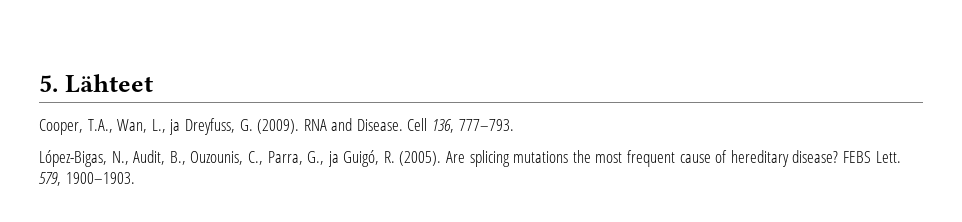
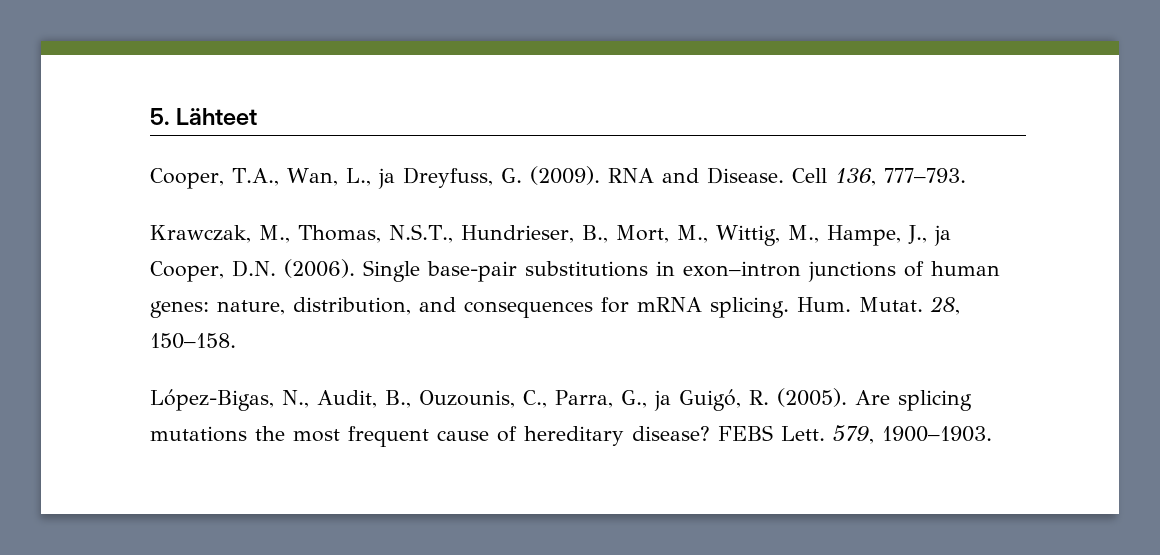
+ Krawczak, M., Thomas, N.S.T., Hundrieser, B., Mort, M., Wittig, M., Hampe, J., ja Cooper, D.N. (2006). Single base-pair substitutions in exon–intron junctions of human genes: nature, distribution, and consequences for mRNA splicing. Hum. Mutat. 28, 150–158.

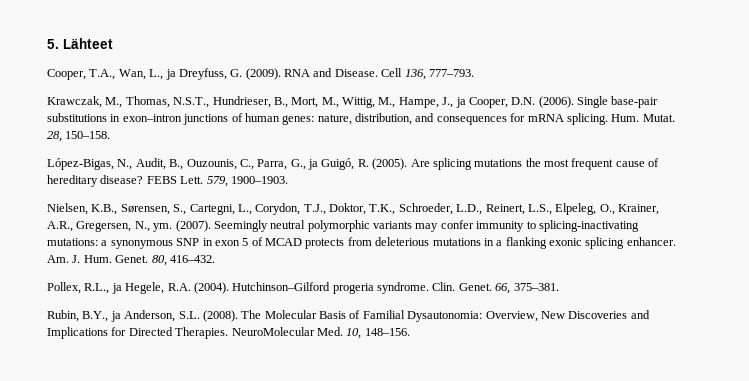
+ Nielsen, K.B., Sørensen, S., Cartegni, L., Corydon, T.J., Doktor, T.K., Schroeder, L.D., Reinert, L.S., Elpeleg, O., Krainer, A.R., Gregersen, N., ym. (2007). Seemingly neutral polymorphic variants may confer immunity to splicing-inactivating mutations: a synonymous SNP in exon 5 of MCAD protects from deleterious mutations in a flanking exonic splicing enhancer. Am. J. Hum. Genet. 80, 416–432.
+ Pollex, R.L., ja Hegele, R.A. (2004). Hutchinson–Gilford progeria syndrome. Clin. Genet. 66, 375–381.
+ Rubin, B.Y., ja Anderson, S.L. (2008). The Molecular Basis of Familial Dysautonomia: Overview, New Discoveries and Implications for Directed Therapies. NeuroMolecular Med. 10, 148–156.

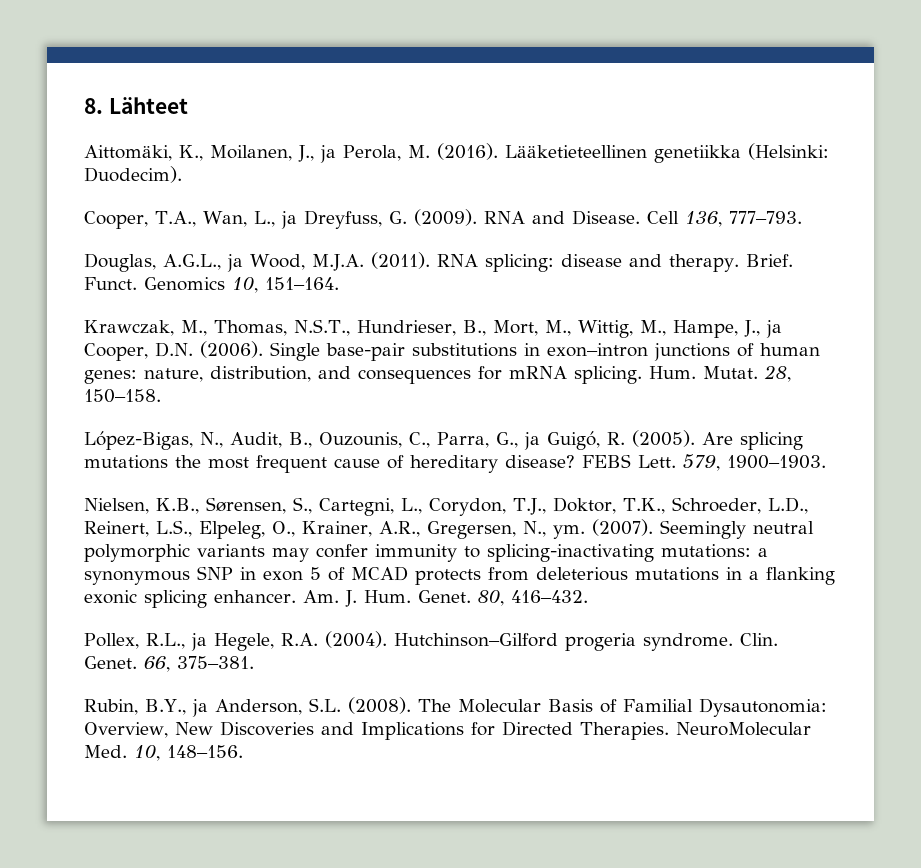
- 5. Lähteet
+ 8. Lähteet
+ Aittomäki, K., Moilanen, J., ja Perola, M. (2016). Lääketieteellinen genetiikka (Helsinki: Duodecim).
+ Douglas, A.G.L., ja Wood, M.J.A. (2011). RNA splicing: disease and therapy. Brief. Funct. Genomics 10, 151–164.

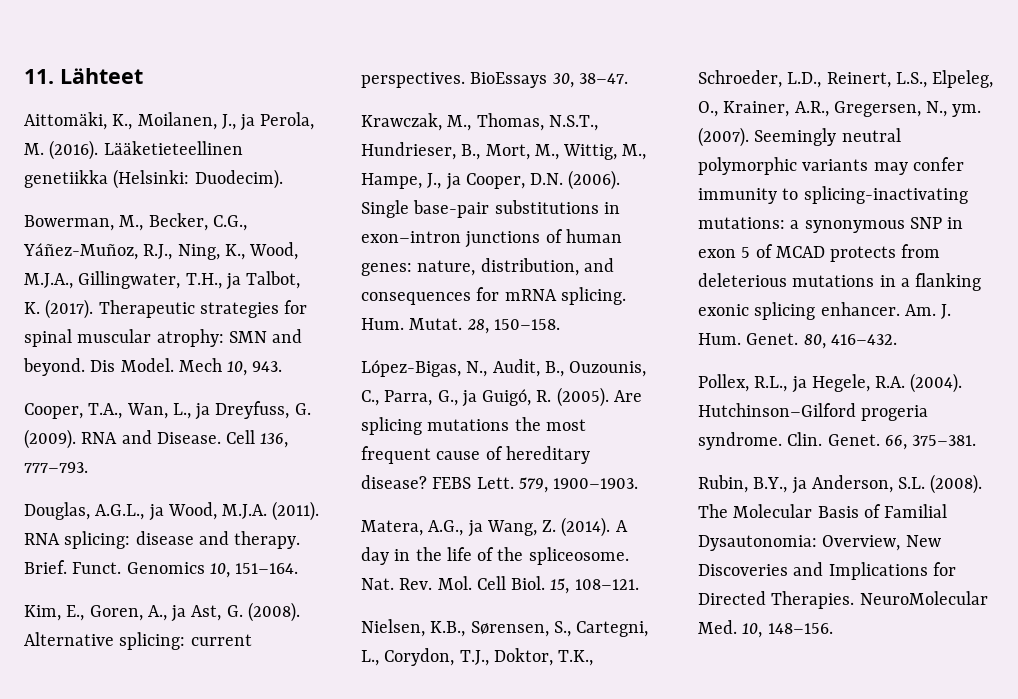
- 8. Lähteet
+ 11. Lähteet
+ Bowerman, M., Becker, C.G., Yáñez-Muñoz, R.J., Ning, K., Wood, M.J.A., Gillingwater, T.H., ja Talbot, K. (2017). Therapeutic strategies for spinal muscular atrophy: SMN and beyond. Dis Model. Mech 10, 943.
+ Kim, E., Goren, A., ja Ast, G. (2008). Alternative splicing: current perspectives. BioEssays 30, 38–47.
+ Matera, A.G., ja Wang, Z. (2014). A day in the life of the spliceosome. Nat. Rev. Mol. Cell Biol. 15, 108–121.

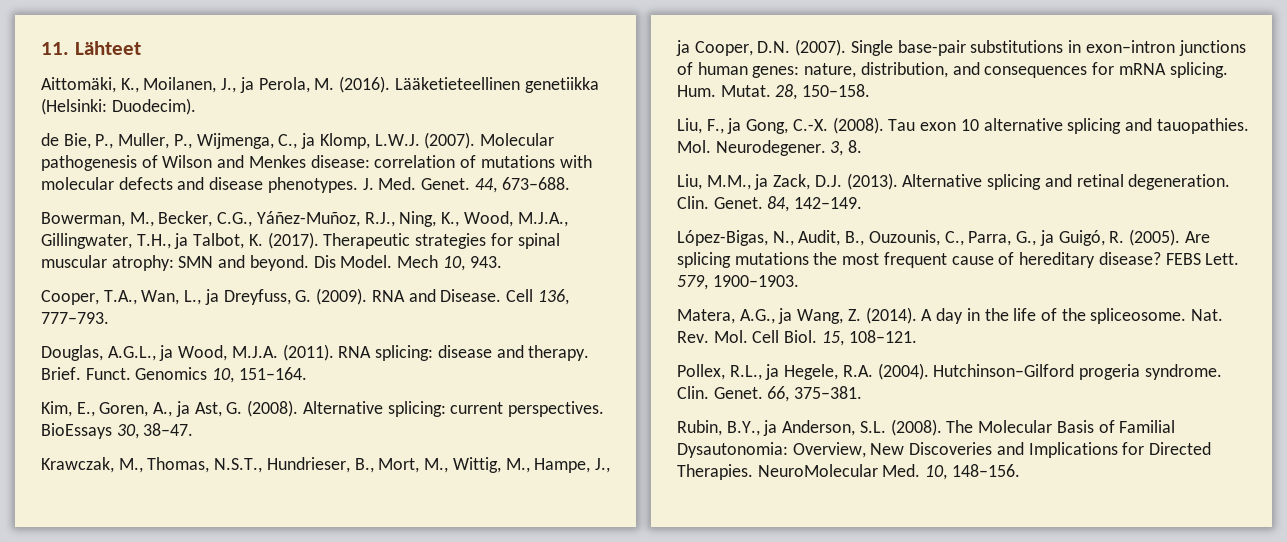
+ de Bie, P., Muller, P., Wijmenga, C., ja Klomp, L.W.J. (2007). Molecular pathogenesis of Wilson and Menkes disease: correlation of mutations with molecular defects and disease phenotypes. J. Med. Genet. 44, 673–688.
- Krawczak, M., Thomas, N.S.T., Hundrieser, B., Mort, M., Wittig, M., Hampe, J., ja Cooper, D.N. (2006).
+ Krawczak, M., Thomas, N.S.T., Hundrieser, B., Mort, M., Wittig, M., Hampe, J., ja Cooper, D.N. (2007).
+ Liu, F., ja Gong, C.-X. (2008). Tau exon 10 alternative splicing and tauopathies. Mol. Neurodegener. 3, 8.
+ Liu, M.M., ja Zack, D.J. (2013). Alternative splicing and retinal degeneration. Clin. Genet. 84, 142–149.
- Nielsen, K.B., Sørensen, S., Cartegni, L., Corydon, T.J., Doktor, T.K., Schroeder, L.D., Reinert, L.S., Elpeleg, O., Krainer, A.R., Gregersen, N., ym. (2007). Seemingly neutral polymorphic variants may confer immunity to splicing-inactivating mutations: a synonymous SNP in exon 5 of MCAD protects from deleterious mutations in a flanking exonic splicing enhancer. Am. J. Hum. Genet. 80, 416–432.

